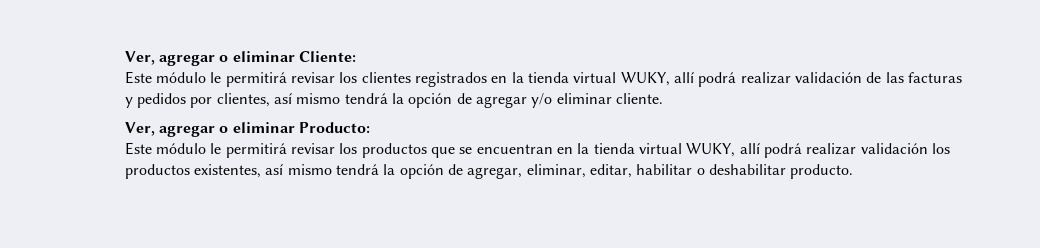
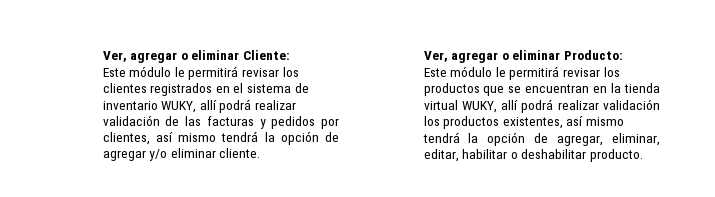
- Este módulo le permitirá revisar los clientes registrados en la tienda virtual WUKY, allí podrá realizar validación de las facturas y pedidos por clientes, así mismo tendrá la opción de agregar y/o eliminar cliente.
+ Este módulo le permitirá revisar los clientes registrados en el sistema de inventario WUKY, allí podrá realizar validación de las facturas y pedidos por clientes, así mismo tendrá la opción de agregar y/o eliminar cliente.

